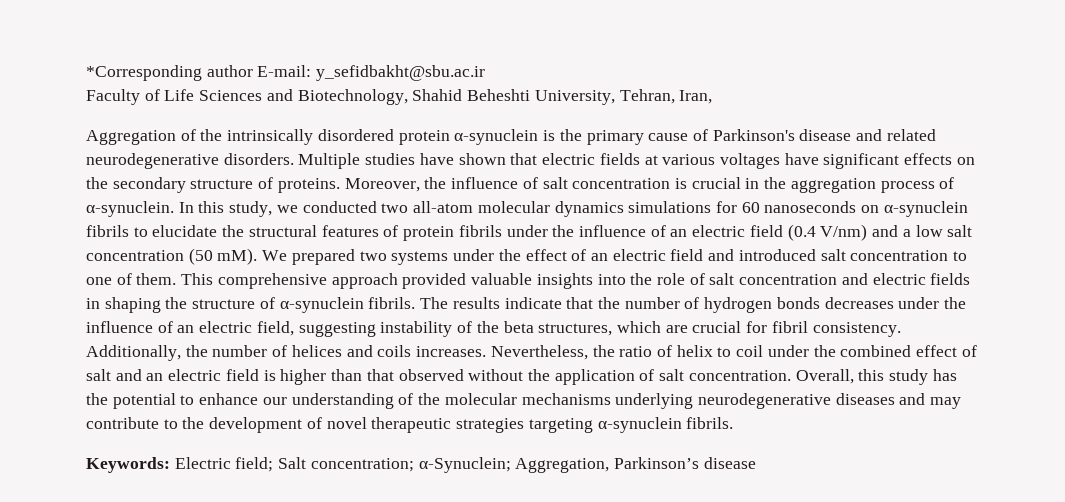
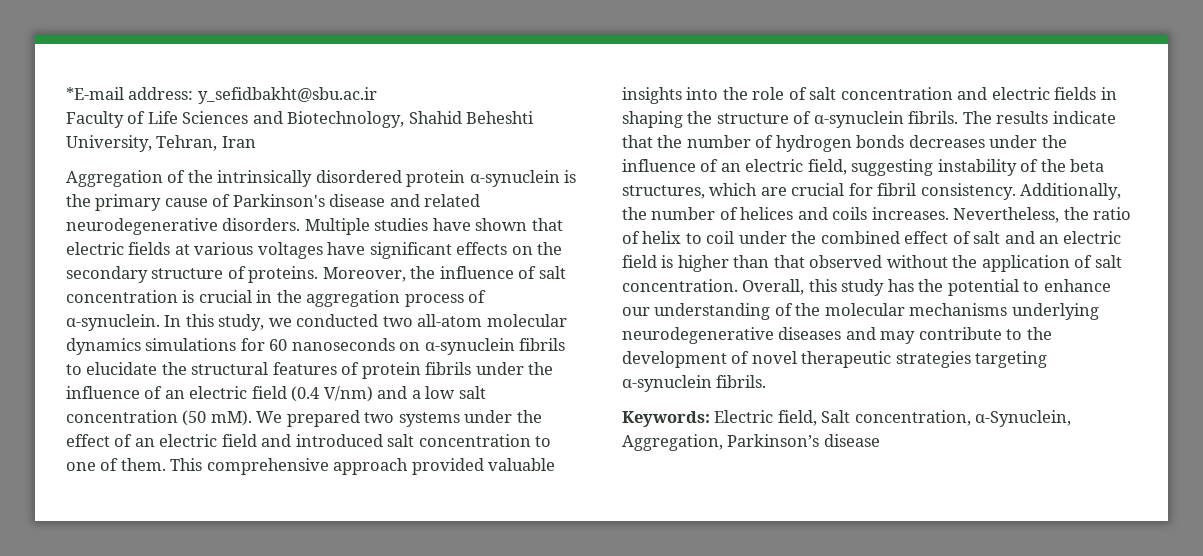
- *Corresponding author E-mail: y_sefidbakht@sbu.ac.ir
+ *E-mail address: y_sefidbakht@sbu.ac.ir
- Faculty of Life Sciences and Biotechnology, Shahid Beheshti University, Tehran, Iran,
+ Faculty of Life Sciences and Biotechnology, Shahid Beheshti University, Tehran, Iran
- Keywords: Electric field; Salt concentration; α-Synuclein; Aggregation, Parkinson’s disease
+ Keywords: Electric field, Salt concentration, α-Synuclein, Aggregation, Parkinson’s disease

